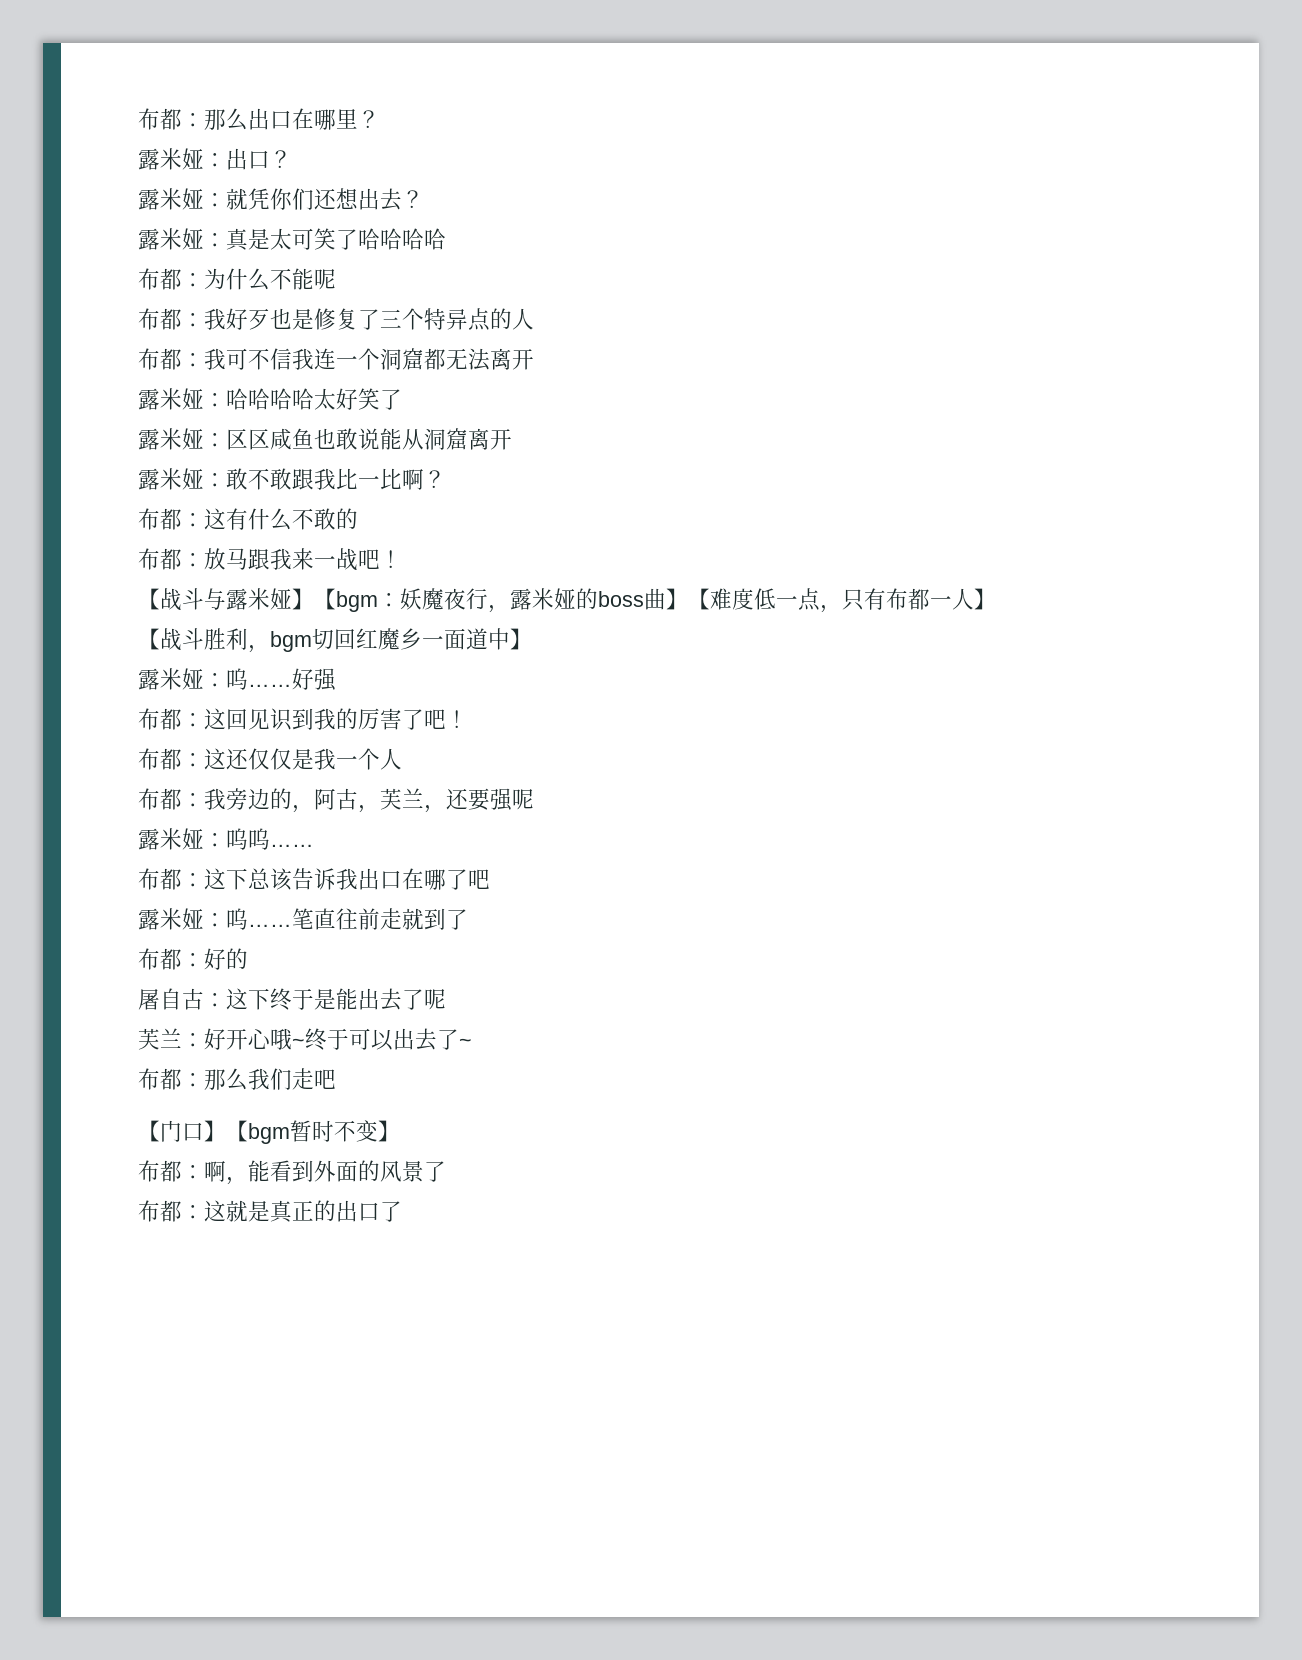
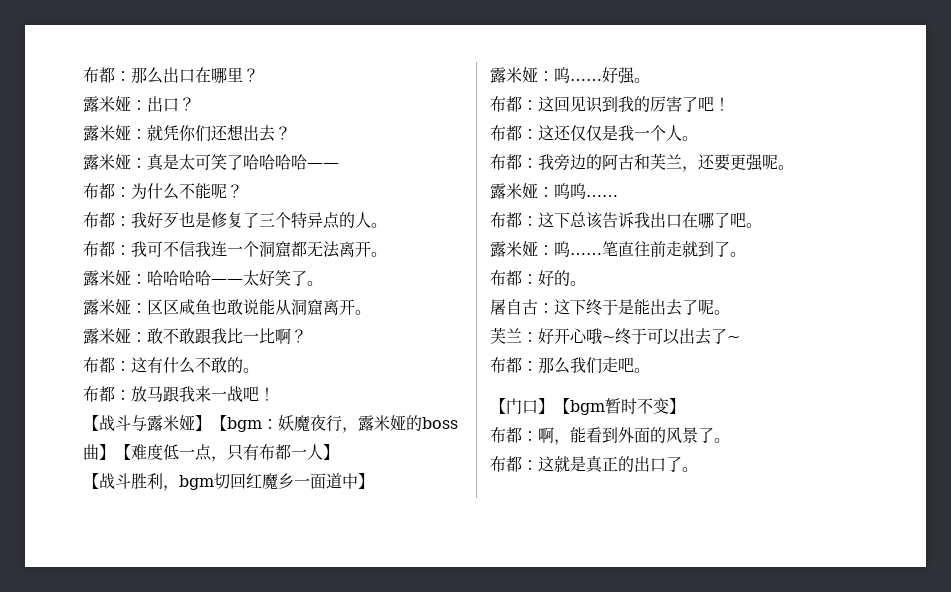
- 露米娅：真是太可笑了哈哈哈哈
+ 露米娅：真是太可笑了哈哈哈哈——
- 布都：为什么不能呢
+ 布都：为什么不能呢？
- 布都：我好歹也是修复了三个特异点的人
+ 布都：我好歹也是修复了三个特异点的人。
- 布都：我可不信我连一个洞窟都无法离开
+ 布都：我可不信我连一个洞窟都无法离开。
- 露米娅：哈哈哈哈太好笑了
+ 露米娅：哈哈哈哈——太好笑了。
- 露米娅：区区咸鱼也敢说能从洞窟离开
+ 露米娅：区区咸鱼也敢说能从洞窟离开。
- 布都：这有什么不敢的
+ 布都：这有什么不敢的。
- 好强
+ 好强。
- 布都：这还仅仅是我一个人
+ 布都：这还仅仅是我一个人。
- 布都：我旁边的，阿古，芙兰，还要强呢
+ 布都：我旁边的阿古和芙兰，还要更强呢。
- 布都：这下总该告诉我出口在哪了吧
+ 布都：这下总该告诉我出口在哪了吧。
- 笔直往前走就到了
+ 笔直往前走就到了。
- 布都：好的
+ 布都：好的。
- 屠自古：这下终于是能出去了呢
+ 屠自古：这下终于是能出去了呢。
- 布都：那么我们走吧
+ 布都：那么我们走吧。
- 布都：啊，能看到外面的风景了
+ 布都：啊，能看到外面的风景了。
- 布都：这就是真正的出口了
+ 布都：这就是真正的出口了。

